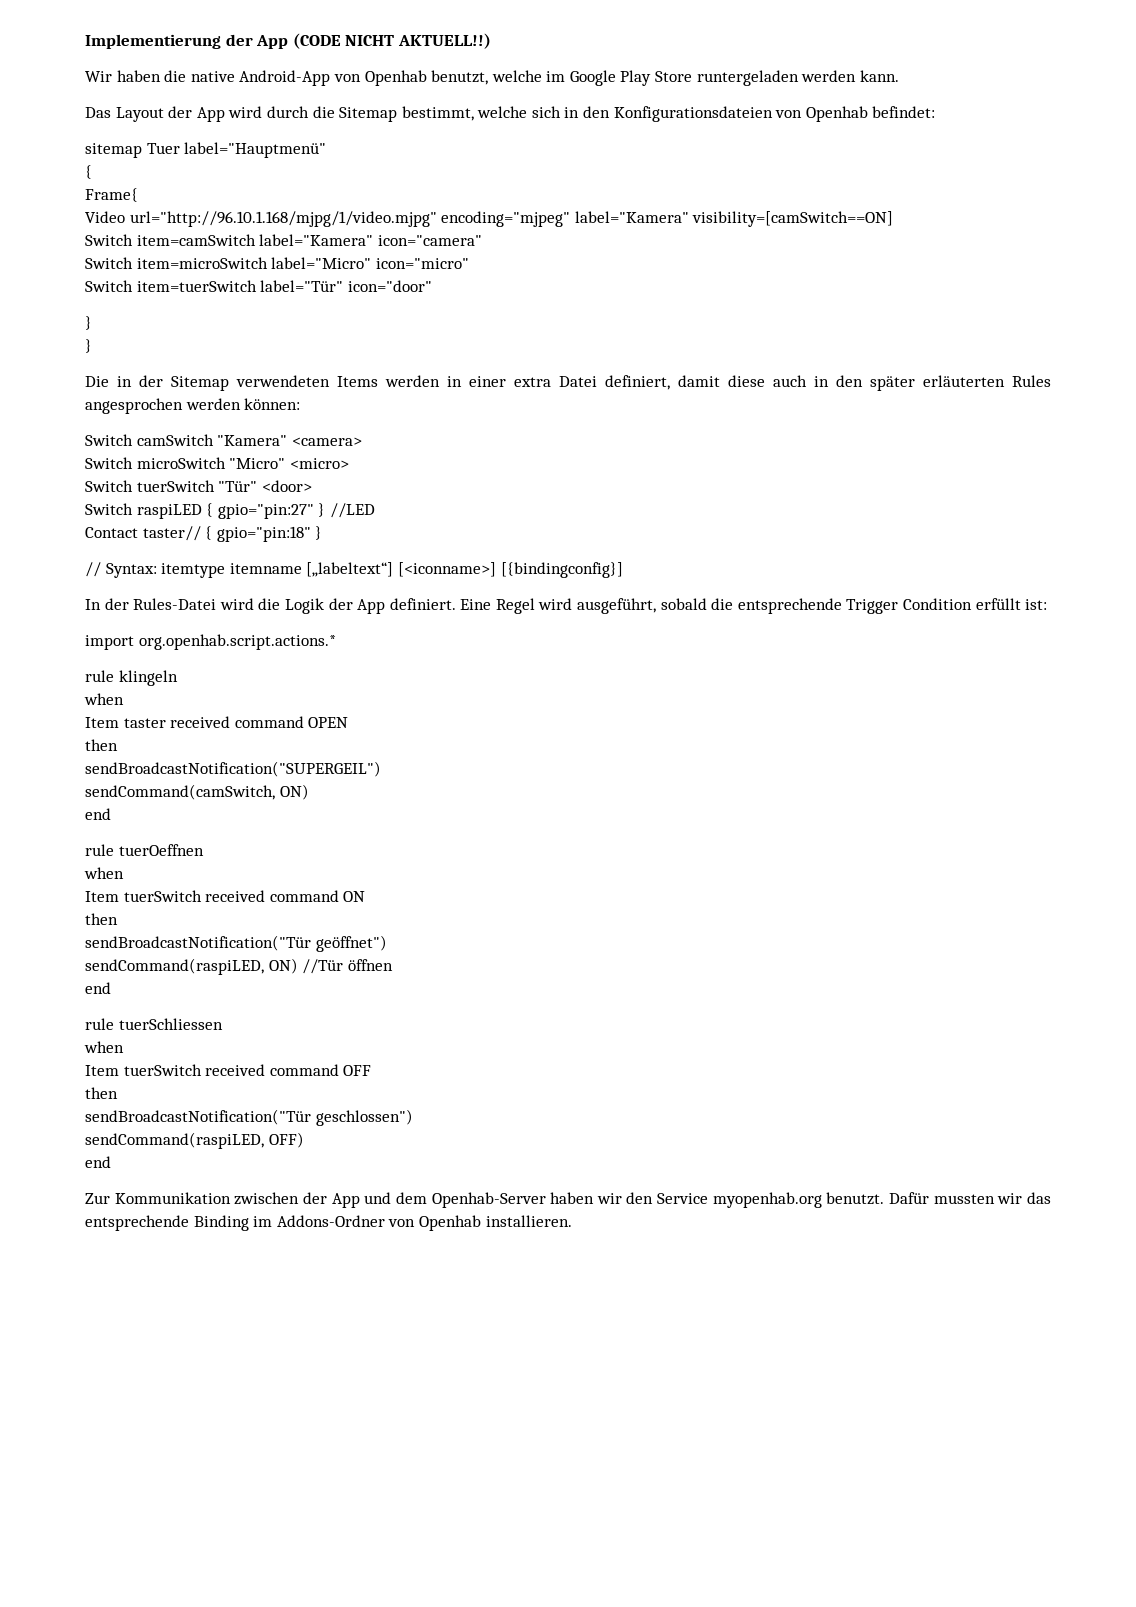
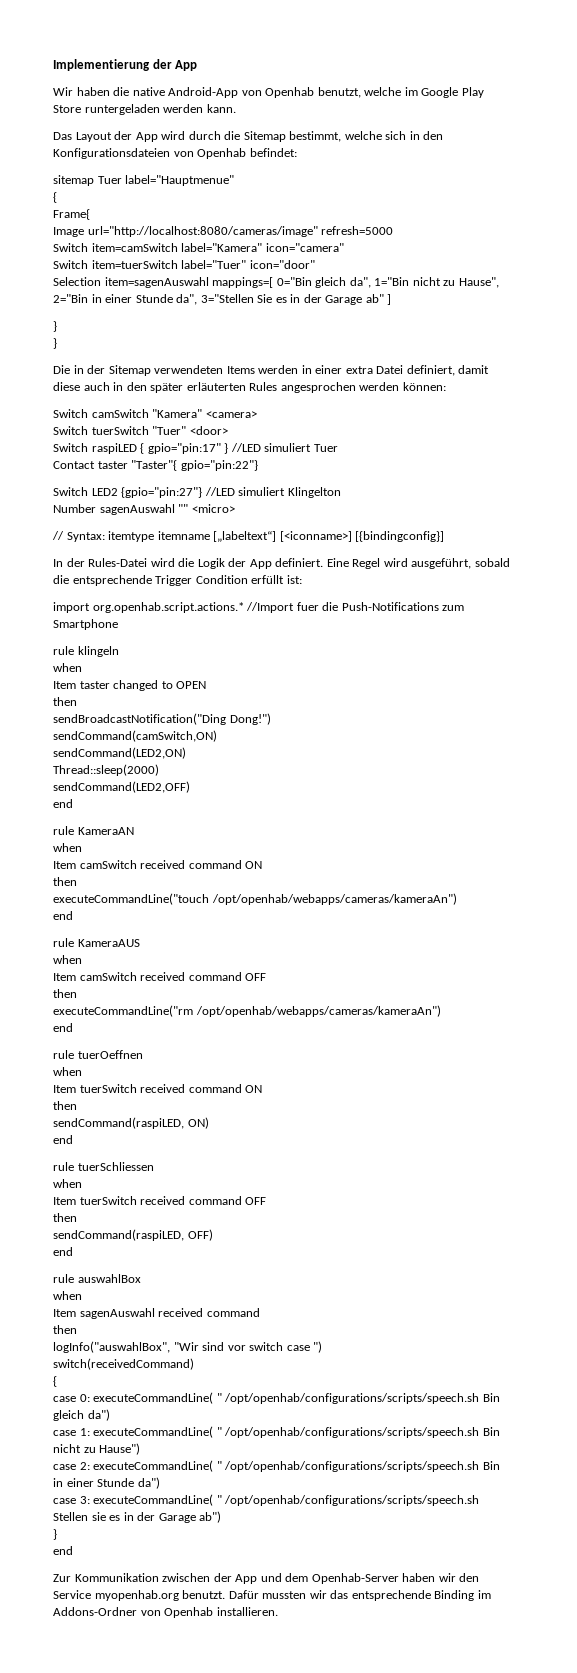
- Implementierung der App (CODE NICHT AKTUELL!!)
+ Implementierung der App
- sitemap Tuer label="Hauptmenü"
+ sitemap Tuer label="Hauptmenue"
- Video url="http://96.10.1.168/mjpg/1/video.mjpg" encoding="mjpeg" label="Kamera" visibility=[camSwitch==ON]
+ Image url="http://localhost:8080/cameras/image" refresh=5000
- Switch item=microSwitch label="Micro" icon="micro"
- Switch item=tuerSwitch label="Tür" icon="door"
+ Switch item=tuerSwitch label="Tuer" icon="door"
+ Selection item=sagenAuswahl mappings=[ 0="Bin gleich da", 1="Bin nicht zu Hause", 2="Bin in einer Stunde da", 3="Stellen Sie es in der Garage ab" ]
- Switch microSwitch "Micro" <micro>
- Switch tuerSwitch "Tür" <door>
+ Switch tuerSwitch "Tuer" <door>
- Switch raspiLED { gpio="pin:27" } //LED
+ Switch raspiLED { gpio="pin:17" } //LED simuliert Tuer
- Contact taster// { gpio="pin:18" }
+ Contact taster "Taster"{ gpio="pin:22"}
+ Switch LED2 {gpio="pin:27"} //LED simuliert Klingelton
+ Number sagenAuswahl "" <micro>
- import org.openhab.script.actions.*
+ import org.openhab.script.actions.* //Import fuer die Push-Notifications zum Smartphone
- Item taster received command OPEN
+ Item taster changed to OPEN
- sendBroadcastNotification("SUPERGEIL")
- sendCommand(camSwitch, ON)
+ sendBroadcastNotification("Ding Dong!")
+ sendCommand(camSwitch,ON)
+ sendCommand(LED2,ON)
+ Thread::sleep(2000)
+ sendCommand(LED2,OFF)
+ end
+ rule KameraAN
+ when
+ Item camSwitch received command ON
+ then
+ executeCommandLine("touch /opt/openhab/webapps/cameras/kameraAn")
+ end
+ rule KameraAUS
+ when
+ Item camSwitch received command OFF
+ then
+ executeCommandLine("rm /opt/openhab/webapps/cameras/kameraAn")
- sendBroadcastNotification("Tür geöffnet")
- sendCommand(raspiLED, ON) //Tür öffnen
+ sendCommand(raspiLED, ON)
- sendBroadcastNotification("Tür geschlossen")
+ rule auswahlBox
+ when
+ Item sagenAuswahl received command
+ then
+ logInfo("auswahlBox", "Wir sind vor switch case ")
+ switch(receivedCommand)
+ {
+ case 0: executeCommandLine( " /opt/openhab/configurations/scripts/speech.sh Bin gleich da")
+ case 1: executeCommandLine( " /opt/openhab/configurations/scripts/speech.sh Bin nicht zu Hause")
+ case 2: executeCommandLine( " /opt/openhab/configurations/scripts/speech.sh Bin in einer Stunde da")
+ case 3: executeCommandLine( " /opt/openhab/configurations/scripts/speech.sh Stellen sie es in der Garage ab")
+ }
+ end

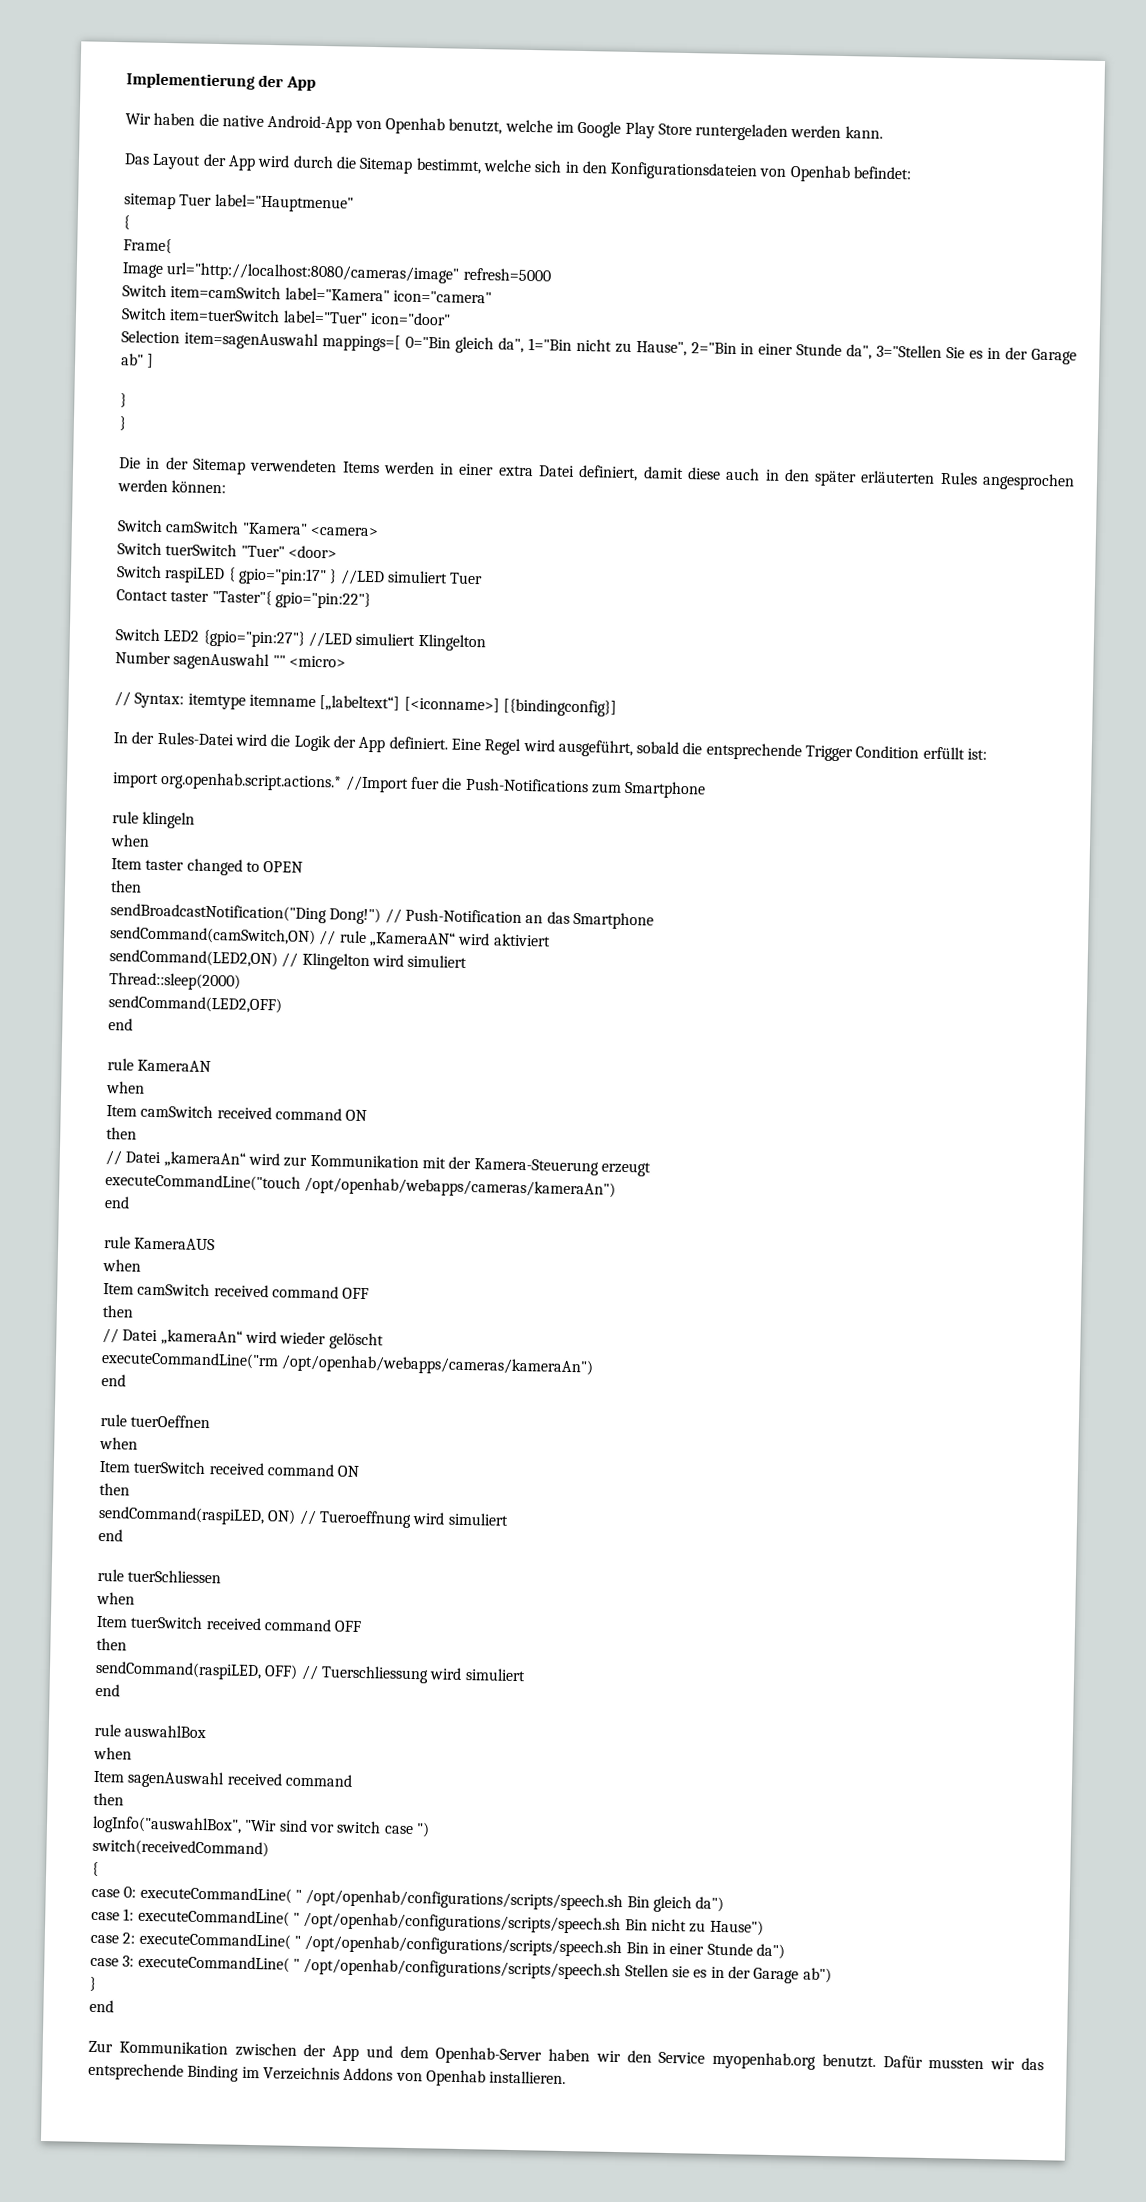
- sendBroadcastNotification("Ding Dong!")
- sendCommand(camSwitch,ON)
- sendCommand(LED2,ON)
+ sendBroadcastNotification("Ding Dong!") // Push-Notification an das Smartphone
+ sendCommand(camSwitch,ON) // rule „KameraAN“ wird aktiviert
+ sendCommand(LED2,ON) // Klingelton wird simuliert
+ // Datei „kameraAn“ wird zur Kommunikation mit der Kamera-Steuerung erzeugt
+ // Datei „kameraAn“ wird wieder gelöscht
- sendCommand(raspiLED, ON)
+ sendCommand(raspiLED, ON) // Tueroeffnung wird simuliert
- sendCommand(raspiLED, OFF)
+ sendCommand(raspiLED, OFF) // Tuerschliessung wird simuliert
- Dafür mussten wir das entsprechende Binding im Addons-Ordner von Openhab installieren.
+ Dafür mussten wir das entsprechende Binding im Verzeichnis Addons von Openhab installieren.

